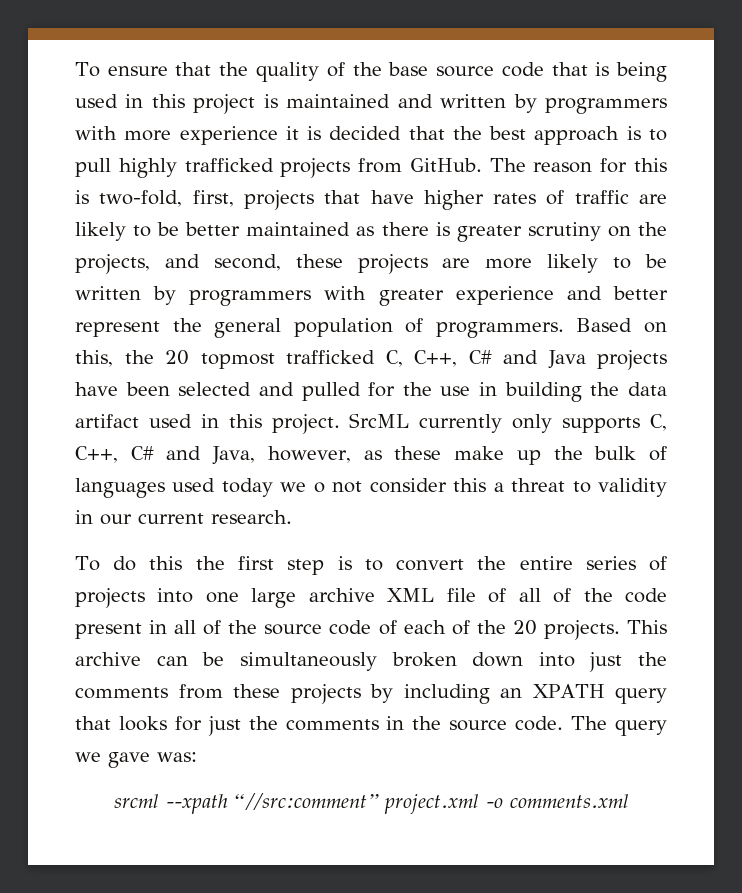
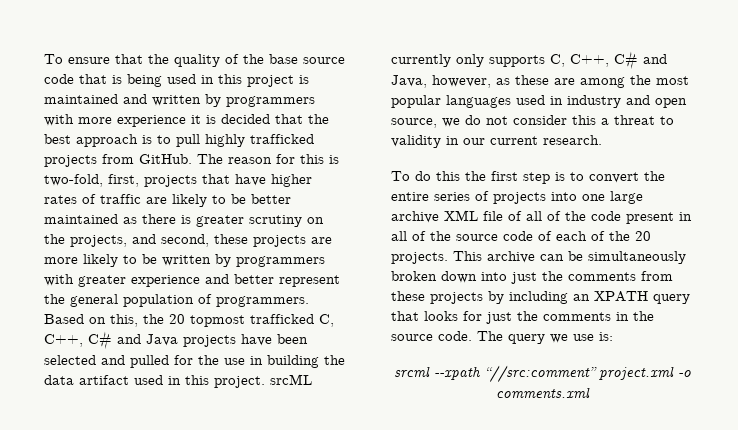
- Based on this, the 20 topmost trafficked C, C++, C# and Java projects have been selected and pulled for the use in building the data artifact used in this project. SrcML currently only supports C, C++, C# and Java, however, as these make up the bulk of languages used today we o not consider this a threat to validity in our current research.
+ Based on this, the 20 topmost trafficked C, C++, C# and Java projects have been selected and pulled for the use in building the data artifact used in this project. srcML currently only supports C, C++, C# and Java, however, as these are among the most popular languages used in industry and open source, we do not consider this a threat to validity in our current research.
- The query we gave was:
+ The query we use is:

